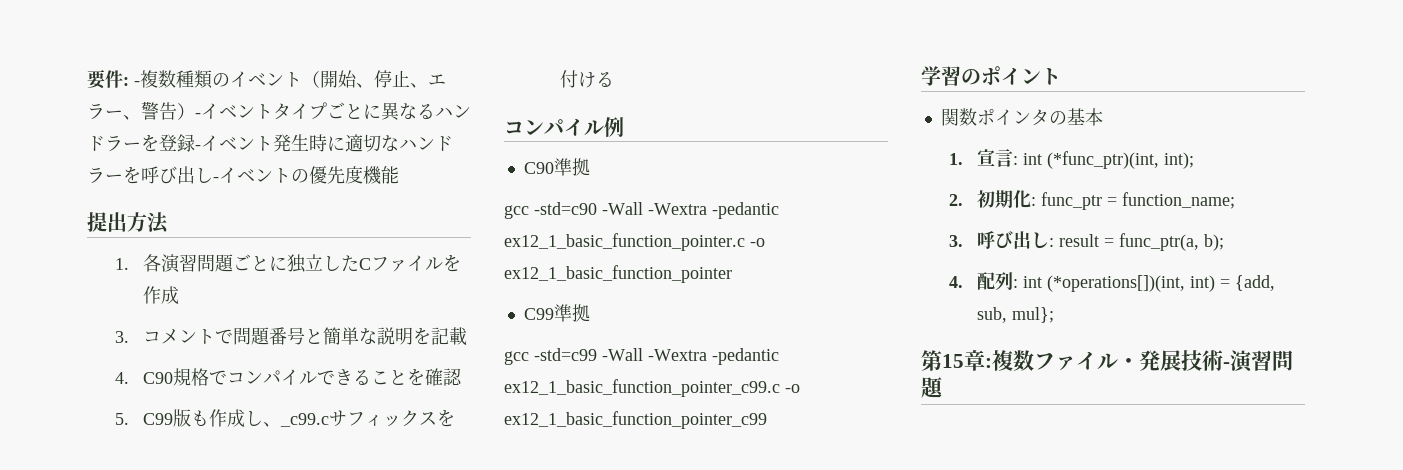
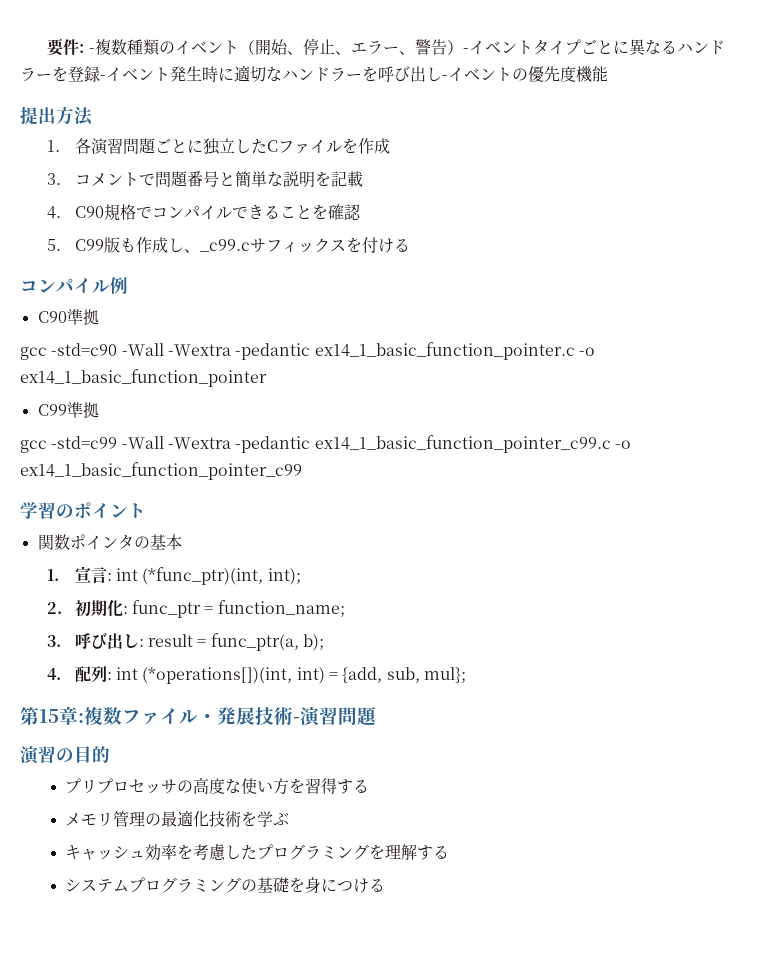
- gcc -std=c90 -Wall -Wextra -pedantic ex12_1_basic_function_pointer.c -o ex12_1_basic_function_pointer
+ gcc -std=c90 -Wall -Wextra -pedantic ex14_1_basic_function_pointer.c -o ex14_1_basic_function_pointer
- gcc -std=c99 -Wall -Wextra -pedantic ex12_1_basic_function_pointer_c99.c -o ex12_1_basic_function_pointer_c99
+ gcc -std=c99 -Wall -Wextra -pedantic ex14_1_basic_function_pointer_c99.c -o ex14_1_basic_function_pointer_c99
+ 演習の目的
+ プリプロセッサの高度な使い方を習得する
+ メモリ管理の最適化技術を学ぶ
+ キャッシュ効率を考慮したプログラミングを理解する
+ システムプログラミングの基礎を身につける

